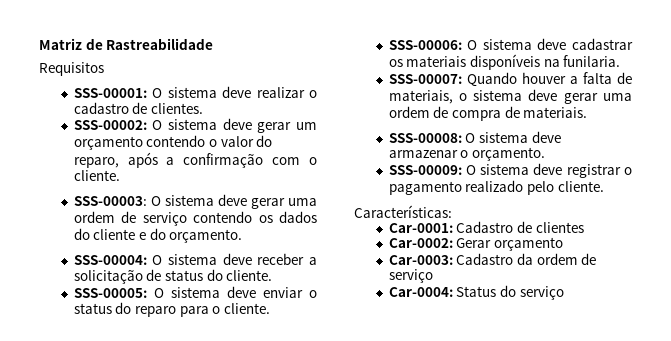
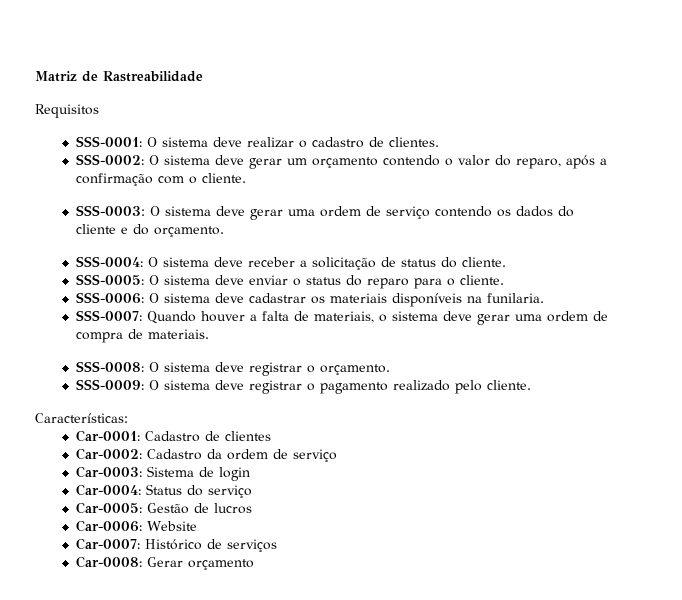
- SSS-00001: O sistema deve realizar o cadastro de clientes.
+ SSS-0001: O sistema deve realizar o cadastro de clientes.
- SSS-00002: O sistema deve gerar um orçamento contendo o valor do reparo, após a confirmação com o cliente.
+ SSS-0002: O sistema deve gerar um orçamento contendo o valor do reparo, após a confirmação com o cliente.
- SSS-00003: O sistema deve gerar uma ordem de serviço contendo os dados do cliente e do orçamento.
+ SSS-0003: O sistema deve gerar uma ordem de serviço contendo os dados do cliente e do orçamento.
- SSS-00004: O sistema deve receber a solicitação de status do cliente.
+ SSS-0004: O sistema deve receber a solicitação de status do cliente.
- SSS-00005: O sistema deve enviar o status do reparo para o cliente.
+ SSS-0005: O sistema deve enviar o status do reparo para o cliente.
- SSS-00006: O sistema deve cadastrar os materiais disponíveis na funilaria.
+ SSS-0006: O sistema deve cadastrar os materiais disponíveis na funilaria.
- SSS-00007: Quando houver a falta de materiais, o sistema deve gerar uma ordem de compra de materiais.
+ SSS-0007: Quando houver a falta de materiais, o sistema deve gerar uma ordem de compra de materiais.
- SSS-00008: O sistema deve armazenar o orçamento.
+ SSS-0008: O sistema deve registrar o orçamento.
- SSS-00009: O sistema deve registrar o pagamento realizado pelo cliente.
+ SSS-0009: O sistema deve registrar o pagamento realizado pelo cliente.
- Car-0002: Gerar orçamento
- Car-0003: Cadastro da ordem de serviço
+ Car-0002: Cadastro da ordem de serviço
+ Car-0003: Sistema de login
+ Car-0005: Gestão de lucros
+ Car-0006: Website
+ Car-0007: Histórico de serviços
+ Car-0008: Gerar orçamento

